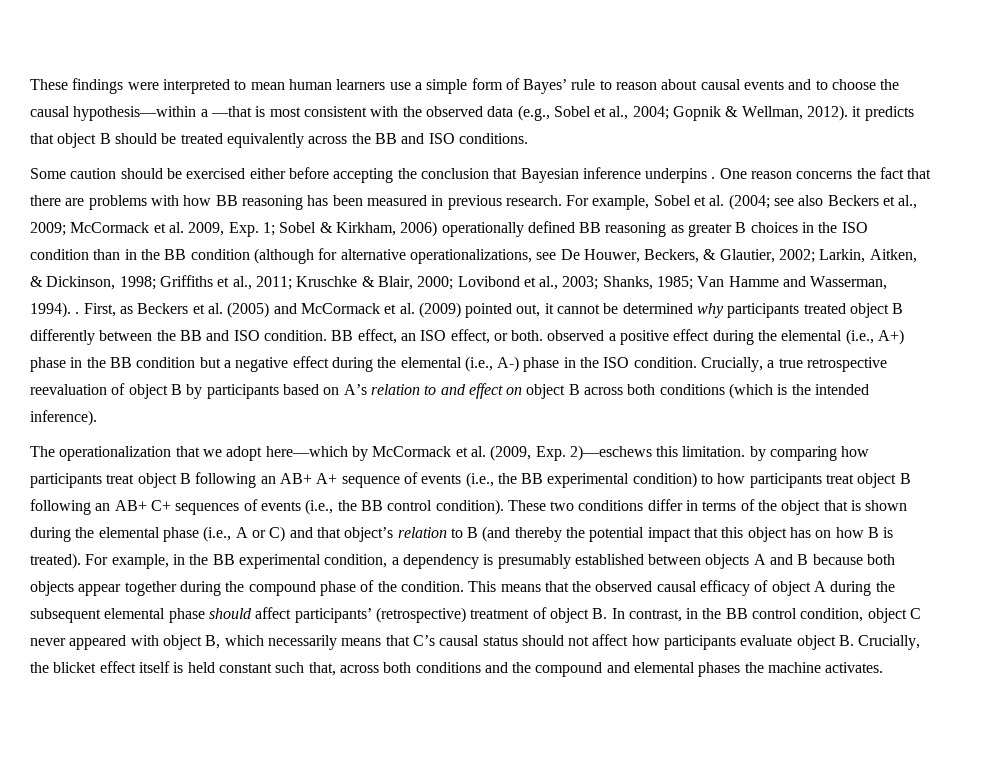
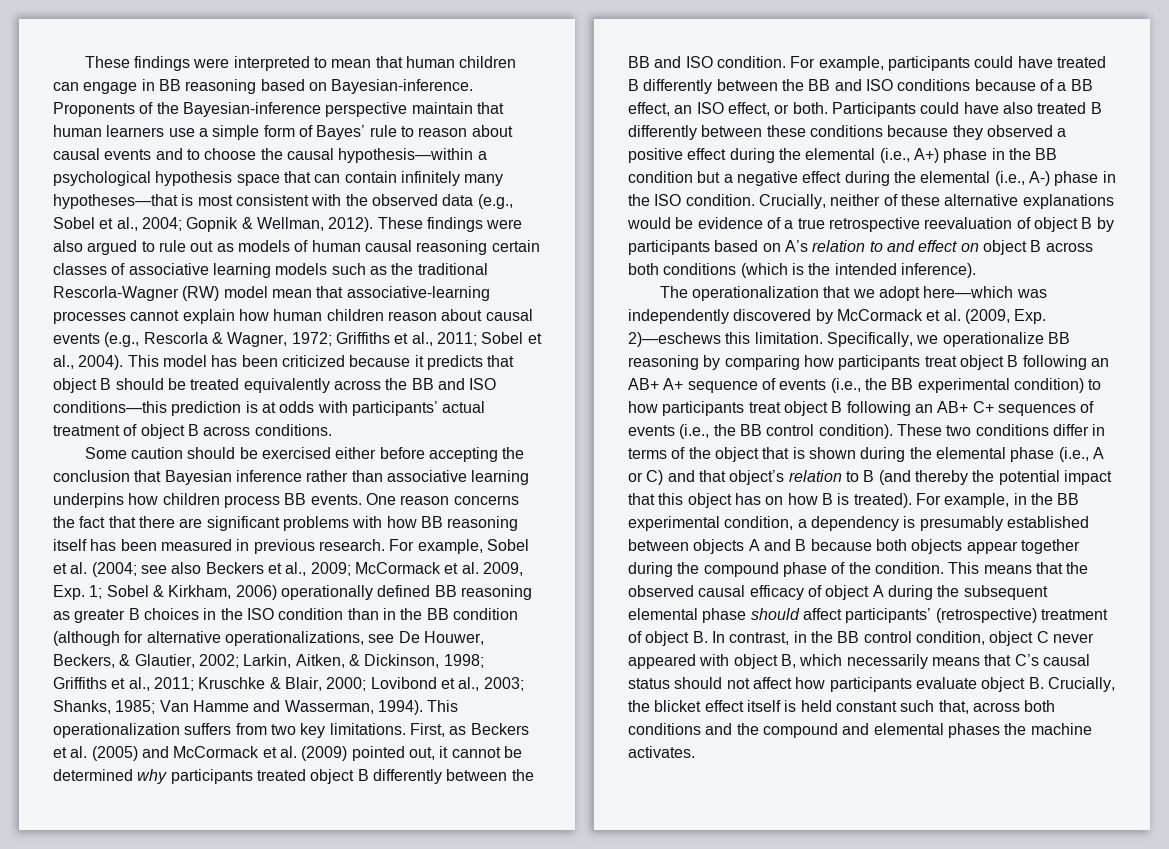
- These findings were interpreted to mean human learners use a simple form of Bayes’ rule to reason about causal events and to choose the causal hypothesis—within a —that is most consistent with the observed data (e.g., Sobel et al., 2004; Gopnik & Wellman, 2012). it predicts that object B should be treated equivalently across the BB and ISO conditions.
+ These findings were interpreted to mean that human children can engage in BB reasoning based on Bayesian-inference. Proponents of the Bayesian-inference perspective maintain that human learners use a simple form of Bayes’ rule to reason about causal events and to choose the causal hypothesis—within a psychological hypothesis space that can contain infinitely many hypotheses—that is most consistent with the observed data (e.g., Sobel et al., 2004; Gopnik & Wellman, 2012). These findings were also argued to rule out as models of human causal reasoning certain classes of associative learning models such as the traditional Rescorla-Wagner (RW) model mean that associative-learning processes cannot explain how human children reason about causal events (e.g., Rescorla & Wagner, 1972; Griffiths et al., 2011; Sobel et al., 2004). This model has been criticized because it predicts that object B should be treated equivalently across the BB and ISO conditions—this prediction is at odds with participants’ actual treatment of object B across conditions.
- Some caution should be exercised either before accepting the conclusion that Bayesian inference underpins .
+ Some caution should be exercised either before accepting the conclusion that Bayesian inference rather than associative learning underpins how children process BB events.
- One reason concerns the fact that there are problems with how BB reasoning has been measured in previous research.
+ One reason concerns the fact that there are significant problems with how BB reasoning itself has been measured in previous research.
- Van Hamme and Wasserman, 1994). .
+ Van Hamme and Wasserman, 1994). This operationalization suffers from two key limitations.
- BB effect, an ISO effect, or both. observed a positive effect during the elemental (i.e., A+) phase in the BB condition but a negative effect during the elemental (i.e., A-) phase in the ISO condition.
+ For example, participants could have treated B differently between the BB and ISO conditions because of a BB effect, an ISO effect, or both. Participants could have also treated B differently between these conditions because they observed a positive effect during the elemental (i.e., A+) phase in the BB condition but a negative effect during the elemental (i.e., A-) phase in the ISO condition.
- Crucially, a true retrospective reevaluation of object B by participants based on A’s relation to and effect on object B across both conditions (which is the intended inference).
+ Crucially, neither of these alternative explanations would be evidence of a true retrospective reevaluation of object B by participants based on A’s relation to and effect on object B across both conditions (which is the intended inference).
- The operationalization that we adopt here—which by McCormack et al. (2009, Exp. 2)—eschews this limitation. by comparing how participants treat object B following an AB+ A+ sequence of events (i.e., the BB experimental condition) to how participants treat object B following an AB+ C+ sequences of events (i.e., the BB control condition).
+ The operationalization that we adopt here—which was independently discovered by McCormack et al. (2009, Exp. 2)—eschews this limitation. Specifically, we operationalize BB reasoning by comparing how participants treat object B following an AB+ A+ sequence of events (i.e., the BB experimental condition) to how participants treat object B following an AB+ C+ sequences of events (i.e., the BB control condition).

